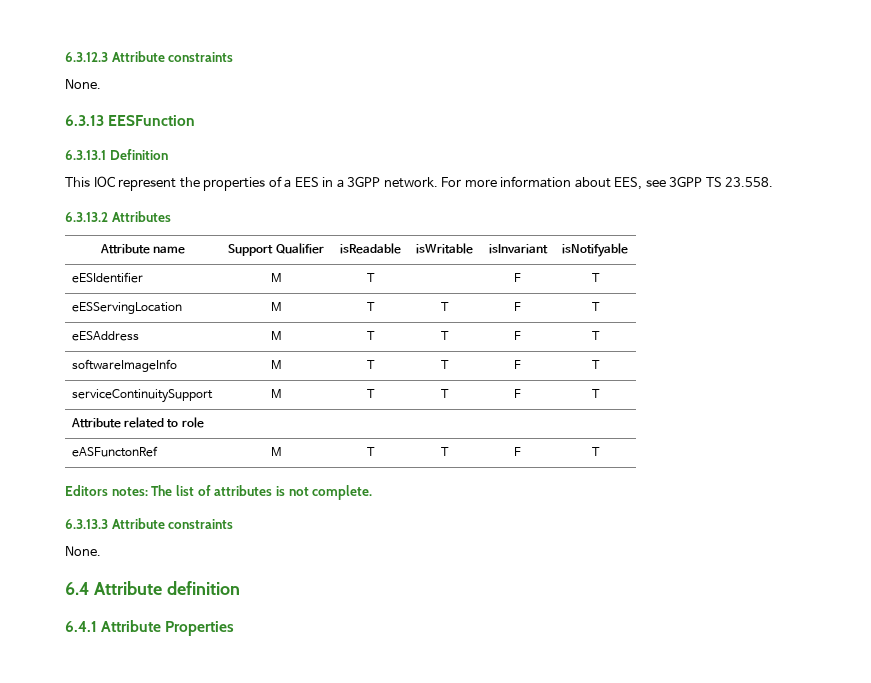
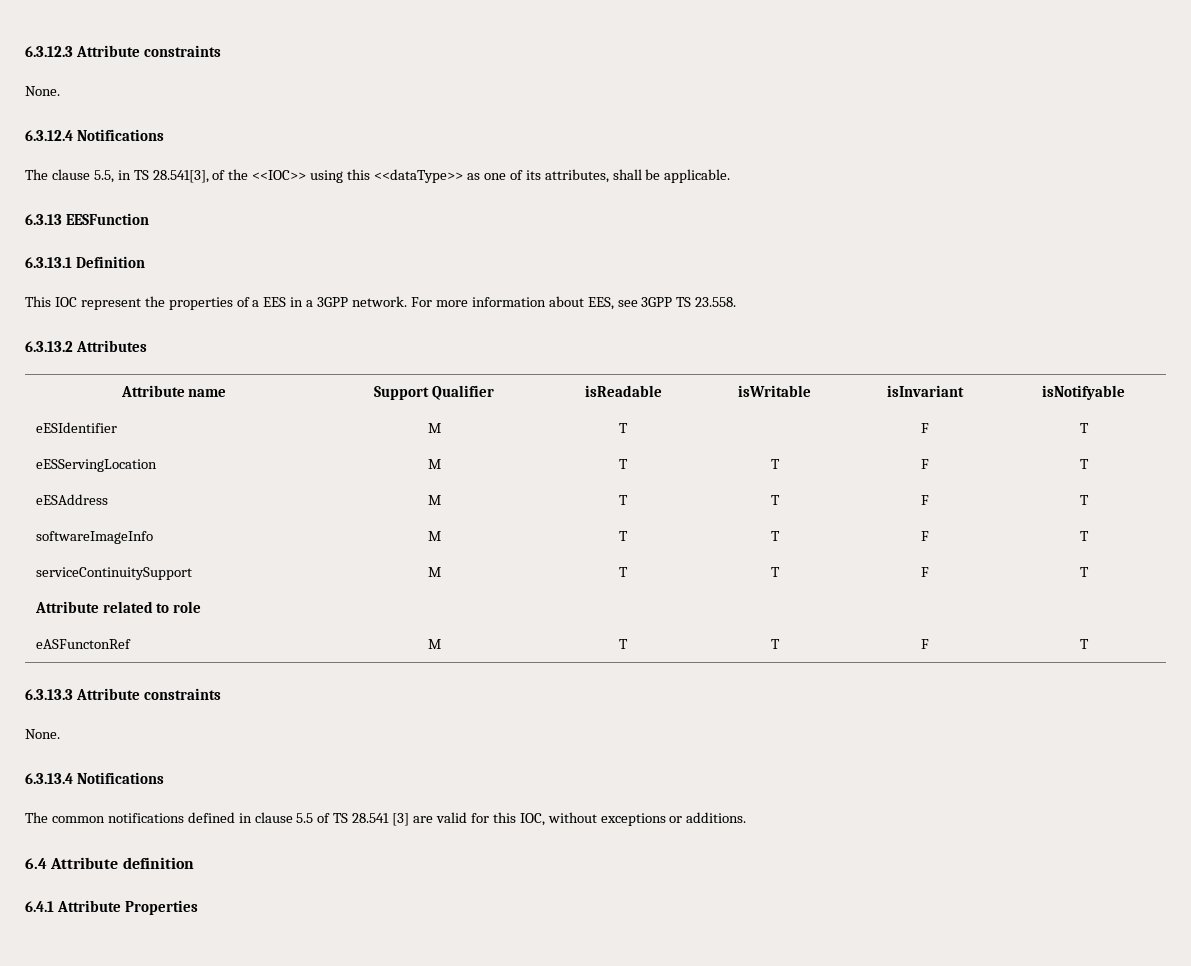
+ 6.3.12.4 Notifications
+ The clause 5.5, in TS 28.541[3], of the <<IOC>> using this <<dataType>> as one of its attributes, shall be applicable.
- Editors notes: The list of attributes is not complete.
  6.3.13.3 Attribute constraints
  None.
+ 6.3.13.4 Notifications
+ The common notifications defined in clause 5.5 of TS 28.541 [3] are valid for this IOC, without exceptions or additions.

